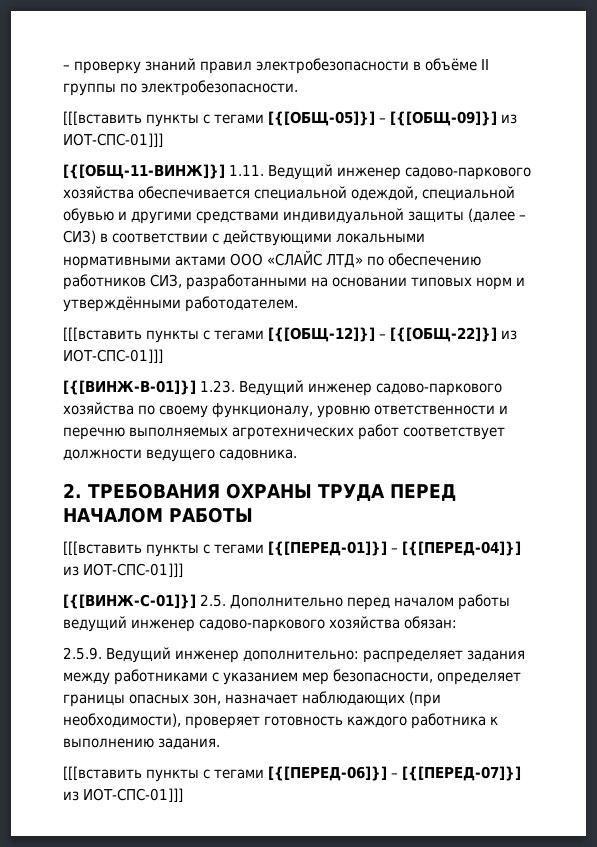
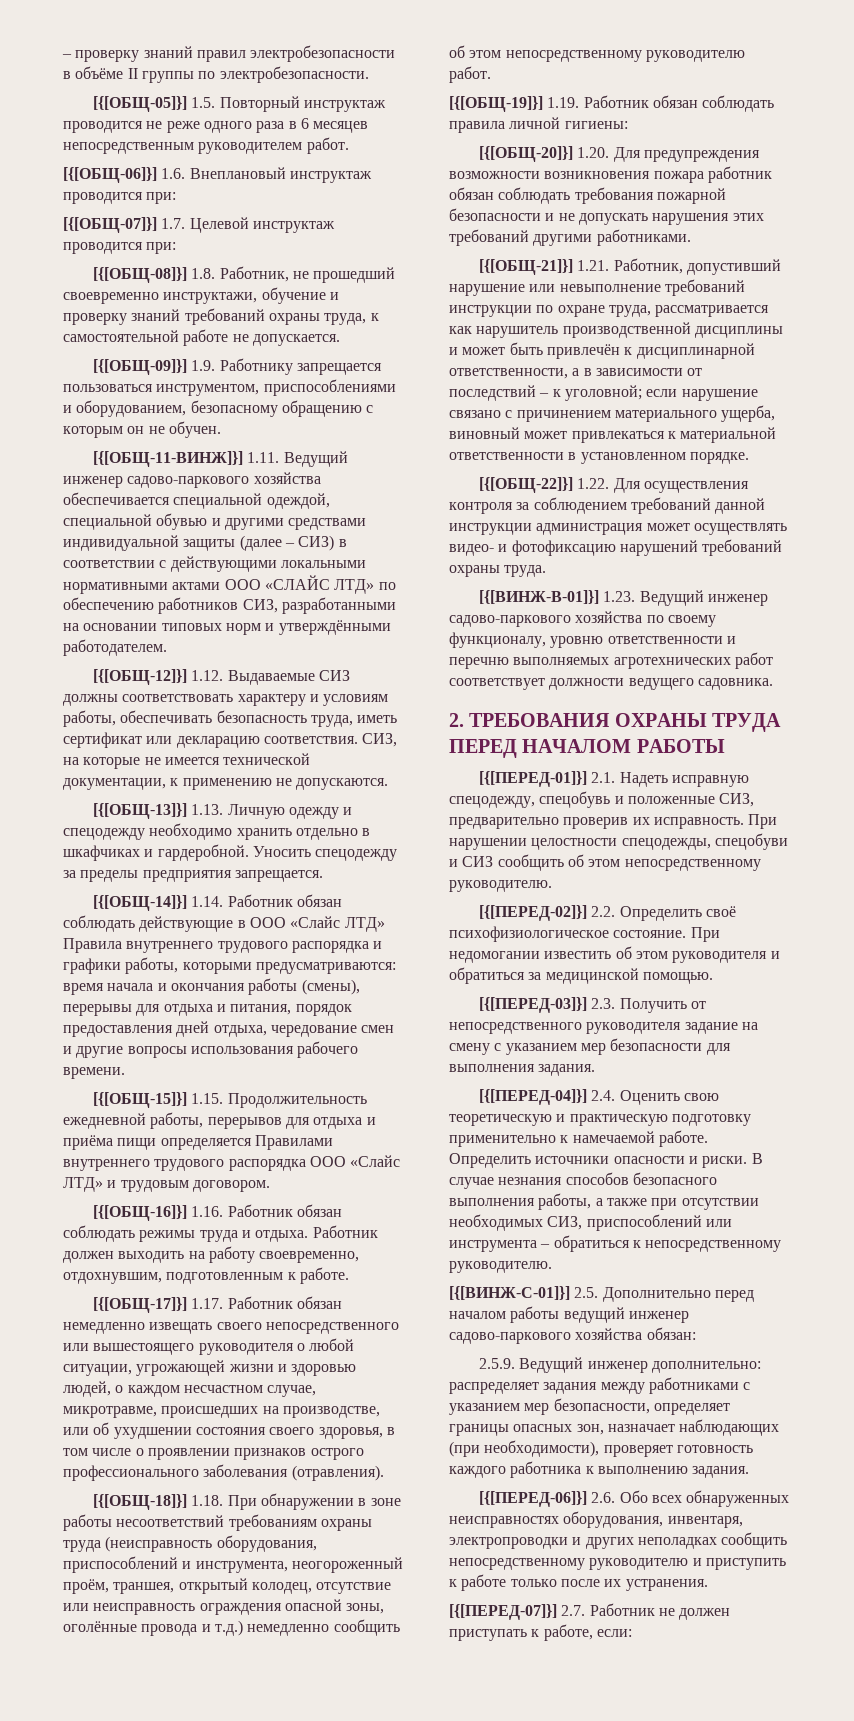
- [[[вставить пункты с тегами [{[ОБЩ-05]}] – [{[ОБЩ-09]}] из ИОТ-СПС-01]]]
+ [{[ОБЩ-05]}] 1.5. Повторный инструктаж проводится не реже одного раза в 6 месяцев непосредственным руководителем работ.
+ [{[ОБЩ-06]}] 1.6. Внеплановый инструктаж проводится при:
+ [{[ОБЩ-07]}] 1.7. Целевой инструктаж проводится при:
+ [{[ОБЩ-08]}] 1.8. Работник, не прошедший своевременно инструктажи, обучение и проверку знаний требований охраны труда, к самостоятельной работе не допускается.
+ [{[ОБЩ-09]}] 1.9. Работнику запрещается пользоваться инструментом, приспособлениями и оборудованием, безопасному обращению с которым он не обучен.
- [[[вставить пункты с тегами [{[ОБЩ-12]}] – [{[ОБЩ-22]}] из ИОТ-СПС-01]]]
+ [{[ОБЩ-12]}] 1.12. Выдаваемые СИЗ должны соответствовать характеру и условиям работы, обеспечивать безопасность труда, иметь сертификат или декларацию соответствия. СИЗ, на которые не имеется технической документации, к применению не допускаются.
+ [{[ОБЩ-13]}] 1.13. Личную одежду и спецодежду необходимо хранить отдельно в шкафчиках и гардеробной. Уносить спецодежду за пределы предприятия запрещается.
+ [{[ОБЩ-14]}] 1.14. Работник обязан соблюдать действующие в ООО «Слайс ЛТД» Правила внутреннего трудового распорядка и графики работы, которыми предусматриваются: время начала и окончания работы (смены), перерывы для отдыха и питания, порядок предоставления дней отдыха, чередование смен и другие вопросы использования рабочего времени.
+ [{[ОБЩ-15]}] 1.15. Продолжительность ежедневной работы, перерывов для отдыха и приёма пищи определяется Правилами внутреннего трудового распорядка ООО «Слайс ЛТД» и трудовым договором.
+ [{[ОБЩ-16]}] 1.16. Работник обязан соблюдать режимы труда и отдыха. Работник должен выходить на работу своевременно, отдохнувшим, подготовленным к работе.
+ [{[ОБЩ-17]}] 1.17. Работник обязан немедленно извещать своего непосредственного или вышестоящего руководителя о любой ситуации, угрожающей жизни и здоровью людей, о каждом несчастном случае, микротравме, происшедших на производстве, или об ухудшении состояния своего здоровья, в том числе о проявлении признаков острого профессионального заболевания (отравления).
+ [{[ОБЩ-18]}] 1.18. При обнаружении в зоне работы несоответствий требованиям охраны труда (неисправность оборудования, приспособлений и инструмента, неогороженный проём, траншея, открытый колодец, отсутствие или неисправность ограждения опасной зоны, оголённые провода и т.д.) немедленно сообщить об этом непосредственному руководителю работ.
+ [{[ОБЩ-19]}] 1.19. Работник обязан соблюдать правила личной гигиены:
+ [{[ОБЩ-20]}] 1.20. Для предупреждения возможности возникновения пожара работник обязан соблюдать требования пожарной безопасности и не допускать нарушения этих требований другими работниками.
+ [{[ОБЩ-21]}] 1.21. Работник, допустивший нарушение или невыполнение требований инструкции по охране труда, рассматривается как нарушитель производственной дисциплины и может быть привлечён к дисциплинарной ответственности, а в зависимости от последствий – к уголовной; если нарушение связано с причинением материального ущерба, виновный может привлекаться к материальной ответственности в установленном порядке.
+ [{[ОБЩ-22]}] 1.22. Для осуществления контроля за соблюдением требований данной инструкции администрация может осуществлять видео- и фотофиксацию нарушений требований охраны труда.
- [[[вставить пункты с тегами [{[ПЕРЕД-01]}] – [{[ПЕРЕД-04]}] из ИОТ-СПС-01]]]
+ [{[ПЕРЕД-01]}] 2.1. Надеть исправную спецодежду, спецобувь и положенные СИЗ, предварительно проверив их исправность. При нарушении целостности спецодежды, спецобуви и СИЗ сообщить об этом непосредственному руководителю.
+ [{[ПЕРЕД-02]}] 2.2. Определить своё психофизиологическое состояние. При недомогании известить об этом руководителя и обратиться за медицинской помощью.
+ [{[ПЕРЕД-03]}] 2.3. Получить от непосредственного руководителя задание на смену с указанием мер безопасности для выполнения задания.
+ [{[ПЕРЕД-04]}] 2.4. Оценить свою теоретическую и практическую подготовку применительно к намечаемой работе. Определить источники опасности и риски. В случае незнания способов безопасного выполнения работы, а также при отсутствии необходимых СИЗ, приспособлений или инструмента – обратиться к непосредственному руководителю.
- [[[вставить пункты с тегами [{[ПЕРЕД-06]}] – [{[ПЕРЕД-07]}] из ИОТ-СПС-01]]]
+ [{[ПЕРЕД-06]}] 2.6. Обо всех обнаруженных неисправностях оборудования, инвентаря, электропроводки и других неполадках сообщить непосредственному руководителю и приступить к работе только после их устранения.
+ [{[ПЕРЕД-07]}] 2.7. Работник не должен приступать к работе, если:

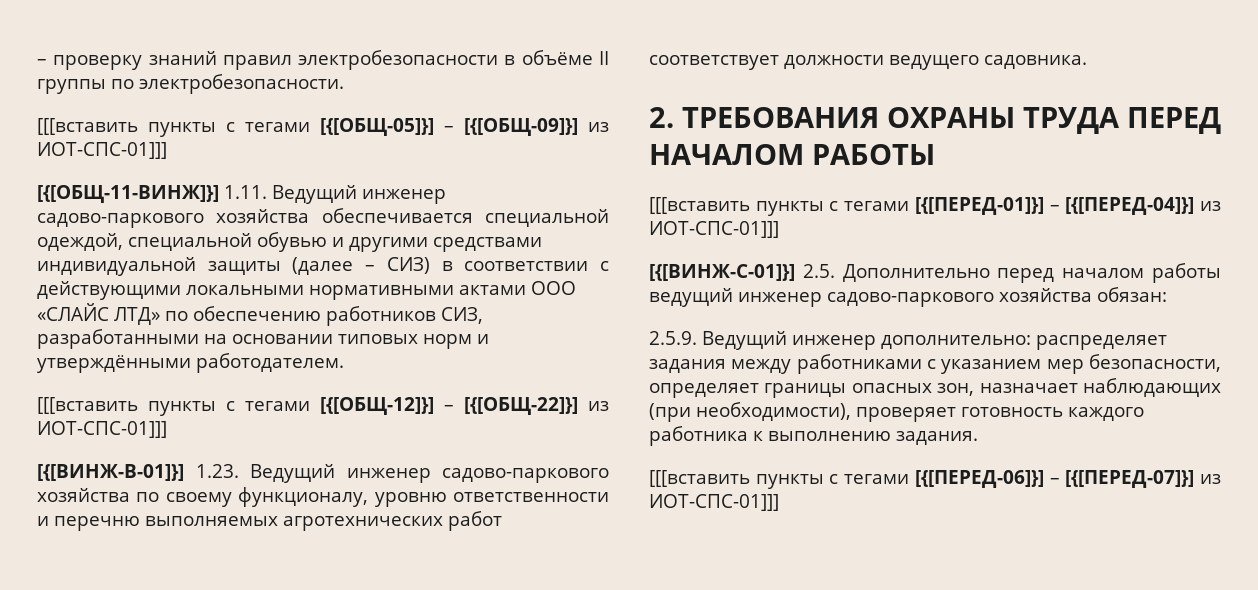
- [{[ОБЩ-05]}] 1.5. Повторный инструктаж проводится не реже одного раза в 6 месяцев непосредственным руководителем работ.
- [{[ОБЩ-06]}] 1.6. Внеплановый инструктаж проводится при:
- [{[ОБЩ-07]}] 1.7. Целевой инструктаж проводится при:
- [{[ОБЩ-08]}] 1.8. Работник, не прошедший своевременно инструктажи, обучение и проверку знаний требований охраны труда, к самостоятельной работе не допускается.
- [{[ОБЩ-09]}] 1.9. Работнику запрещается пользоваться инструментом, приспособлениями и оборудованием, безопасному обращению с которым он не обучен.
+ [[[вставить пункты с тегами [{[ОБЩ-05]}] – [{[ОБЩ-09]}] из ИОТ-СПС-01]]]
- [{[ОБЩ-12]}] 1.12. Выдаваемые СИЗ должны соответствовать характеру и условиям работы, обеспечивать безопасность труда, иметь сертификат или декларацию соответствия. СИЗ, на которые не имеется технической документации, к применению не допускаются.
- [{[ОБЩ-13]}] 1.13. Личную одежду и спецодежду необходимо хранить отдельно в шкафчиках и гардеробной. Уносить спецодежду за пределы предприятия запрещается.
- [{[ОБЩ-14]}] 1.14. Работник обязан соблюдать действующие в ООО «Слайс ЛТД» Правила внутреннего трудового распорядка и графики работы, которыми предусматриваются: время начала и окончания работы (смены), перерывы для отдыха и питания, порядок предоставления дней отдыха, чередование смен и другие вопросы использования рабочего времени.
- [{[ОБЩ-15]}] 1.15. Продолжительность ежедневной работы, перерывов для отдыха и приёма пищи определяется Правилами внутреннего трудового распорядка ООО «Слайс ЛТД» и трудовым договором.
- [{[ОБЩ-16]}] 1.16. Работник обязан соблюдать режимы труда и отдыха. Работник должен выходить на работу своевременно, отдохнувшим, подготовленным к работе.
- [{[ОБЩ-17]}] 1.17. Работник обязан немедленно извещать своего непосредственного или вышестоящего руководителя о любой ситуации, угрожающей жизни и здоровью людей, о каждом несчастном случае, микротравме, происшедших на производстве, или об ухудшении состояния своего здоровья, в том числе о проявлении признаков острого профессионального заболевания (отравления).
- [{[ОБЩ-18]}] 1.18. При обнаружении в зоне работы несоответствий требованиям охраны труда (неисправность оборудования, приспособлений и инструмента, неогороженный проём, траншея, открытый колодец, отсутствие или неисправность ограждения опасной зоны, оголённые провода и т.д.) немедленно сообщить об этом непосредственному руководителю работ.
- [{[ОБЩ-19]}] 1.19. Работник обязан соблюдать правила личной гигиены:
- [{[ОБЩ-20]}] 1.20. Для предупреждения возможности возникновения пожара работник обязан соблюдать требования пожарной безопасности и не допускать нарушения этих требований другими работниками.
- [{[ОБЩ-21]}] 1.21. Работник, допустивший нарушение или невыполнение требований инструкции по охране труда, рассматривается как нарушитель производственной дисциплины и может быть привлечён к дисциплинарной ответственности, а в зависимости от последствий – к уголовной; если нарушение связано с причинением материального ущерба, виновный может привлекаться к материальной ответственности в установленном порядке.
- [{[ОБЩ-22]}] 1.22. Для осуществления контроля за соблюдением требований данной инструкции администрация может осуществлять видео- и фотофиксацию нарушений требований охраны труда.
+ [[[вставить пункты с тегами [{[ОБЩ-12]}] – [{[ОБЩ-22]}] из ИОТ-СПС-01]]]
- [{[ПЕРЕД-01]}] 2.1. Надеть исправную спецодежду, спецобувь и положенные СИЗ, предварительно проверив их исправность. При нарушении целостности спецодежды, спецобуви и СИЗ сообщить об этом непосредственному руководителю.
- [{[ПЕРЕД-02]}] 2.2. Определить своё психофизиологическое состояние. При недомогании известить об этом руководителя и обратиться за медицинской помощью.
- [{[ПЕРЕД-03]}] 2.3. Получить от непосредственного руководителя задание на смену с указанием мер безопасности для выполнения задания.
- [{[ПЕРЕД-04]}] 2.4. Оценить свою теоретическую и практическую подготовку применительно к намечаемой работе. Определить источники опасности и риски. В случае незнания способов безопасного выполнения работы, а также при отсутствии необходимых СИЗ, приспособлений или инструмента – обратиться к непосредственному руководителю.
+ [[[вставить пункты с тегами [{[ПЕРЕД-01]}] – [{[ПЕРЕД-04]}] из ИОТ-СПС-01]]]
- [{[ПЕРЕД-06]}] 2.6. Обо всех обнаруженных неисправностях оборудования, инвентаря, электропроводки и других неполадках сообщить непосредственному руководителю и приступить к работе только после их устранения.
- [{[ПЕРЕД-07]}] 2.7. Работник не должен приступать к работе, если:
+ [[[вставить пункты с тегами [{[ПЕРЕД-06]}] – [{[ПЕРЕД-07]}] из ИОТ-СПС-01]]]

